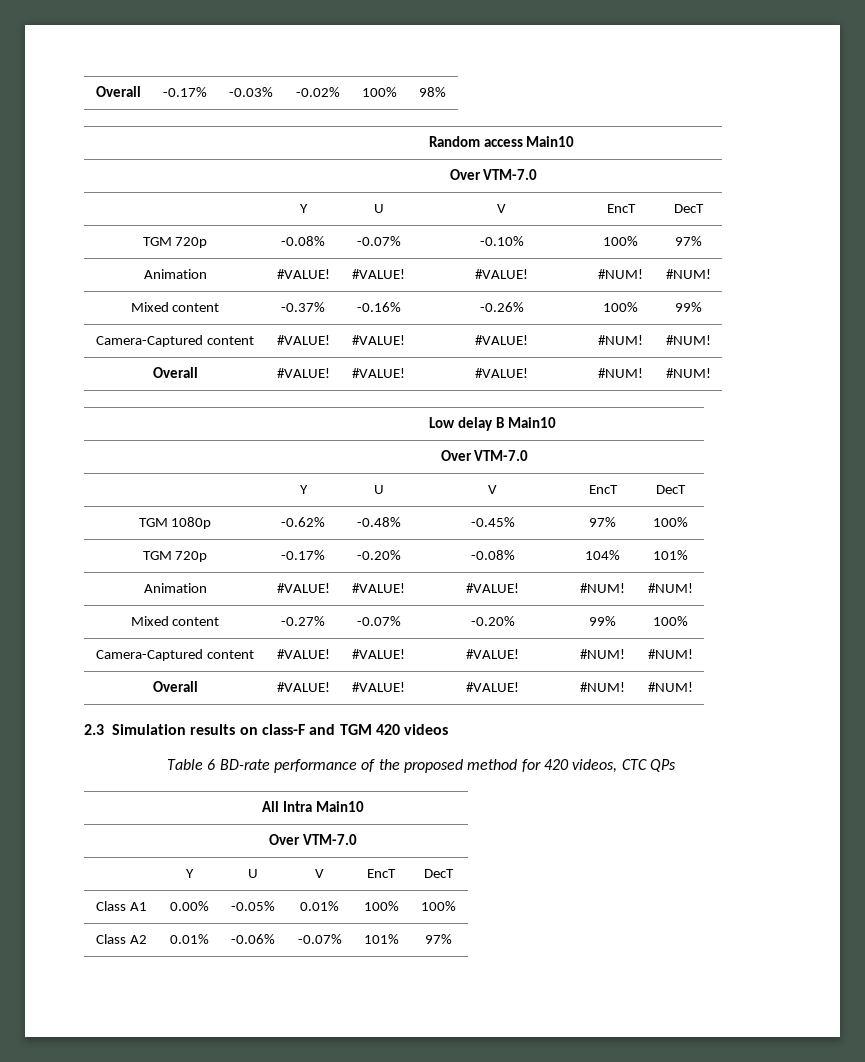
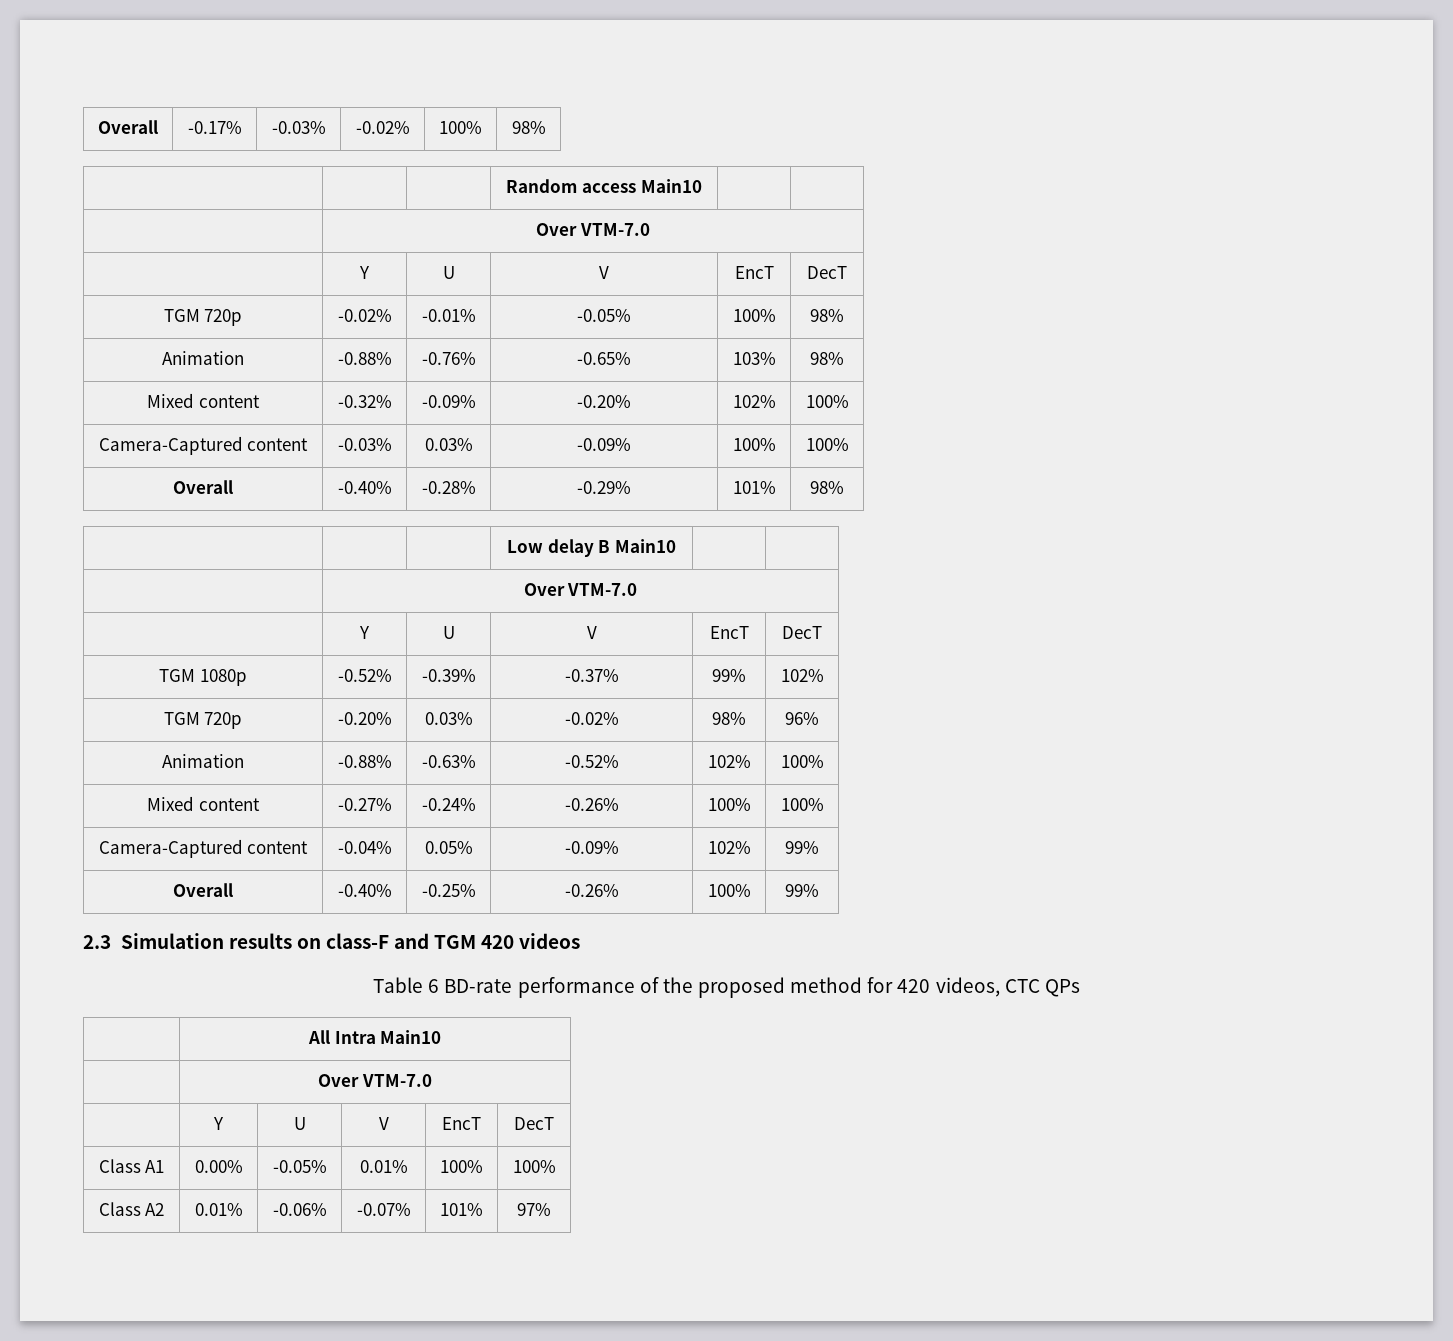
- TGM 720p | -0.08% | -0.07% | -0.10% | 100% | 97%
- Animation | #VALUE! | #VALUE! | #VALUE! | #NUM! | #NUM!
- Mixed content | -0.37% | -0.16% | -0.26% | 100% | 99%
- Camera-Captured content | #VALUE! | #VALUE! | #VALUE! | #NUM! | #NUM!
- Overall | #VALUE! | #VALUE! | #VALUE! | #NUM! | #NUM!
+ TGM 720p | -0.02% | -0.01% | -0.05% | 100% | 98%
+ Animation | -0.88% | -0.76% | -0.65% | 103% | 98%
+ Mixed content | -0.32% | -0.09% | -0.20% | 102% | 100%
+ Camera-Captured content | -0.03% | 0.03% | -0.09% | 100% | 100%
+ Overall | -0.40% | -0.28% | -0.29% | 101% | 98%
- TGM 1080p | -0.62% | -0.48% | -0.45% | 97% | 100%
- TGM 720p | -0.17% | -0.20% | -0.08% | 104% | 101%
- Animation | #VALUE! | #VALUE! | #VALUE! | #NUM! | #NUM!
+ TGM 1080p | -0.52% | -0.39% | -0.37% | 99% | 102%
+ TGM 720p | -0.20% | 0.03% | -0.02% | 98% | 96%
+ Animation | -0.88% | -0.63% | -0.52% | 102% | 100%
- Mixed content | -0.27% | -0.07% | -0.20% | 99% | 100%
- Camera-Captured content | #VALUE! | #VALUE! | #VALUE! | #NUM! | #NUM!
- Overall | #VALUE! | #VALUE! | #VALUE! | #NUM! | #NUM!
+ Mixed content | -0.27% | -0.24% | -0.26% | 100% | 100%
+ Camera-Captured content | -0.04% | 0.05% | -0.09% | 102% | 99%
+ Overall | -0.40% | -0.25% | -0.26% | 100% | 99%

